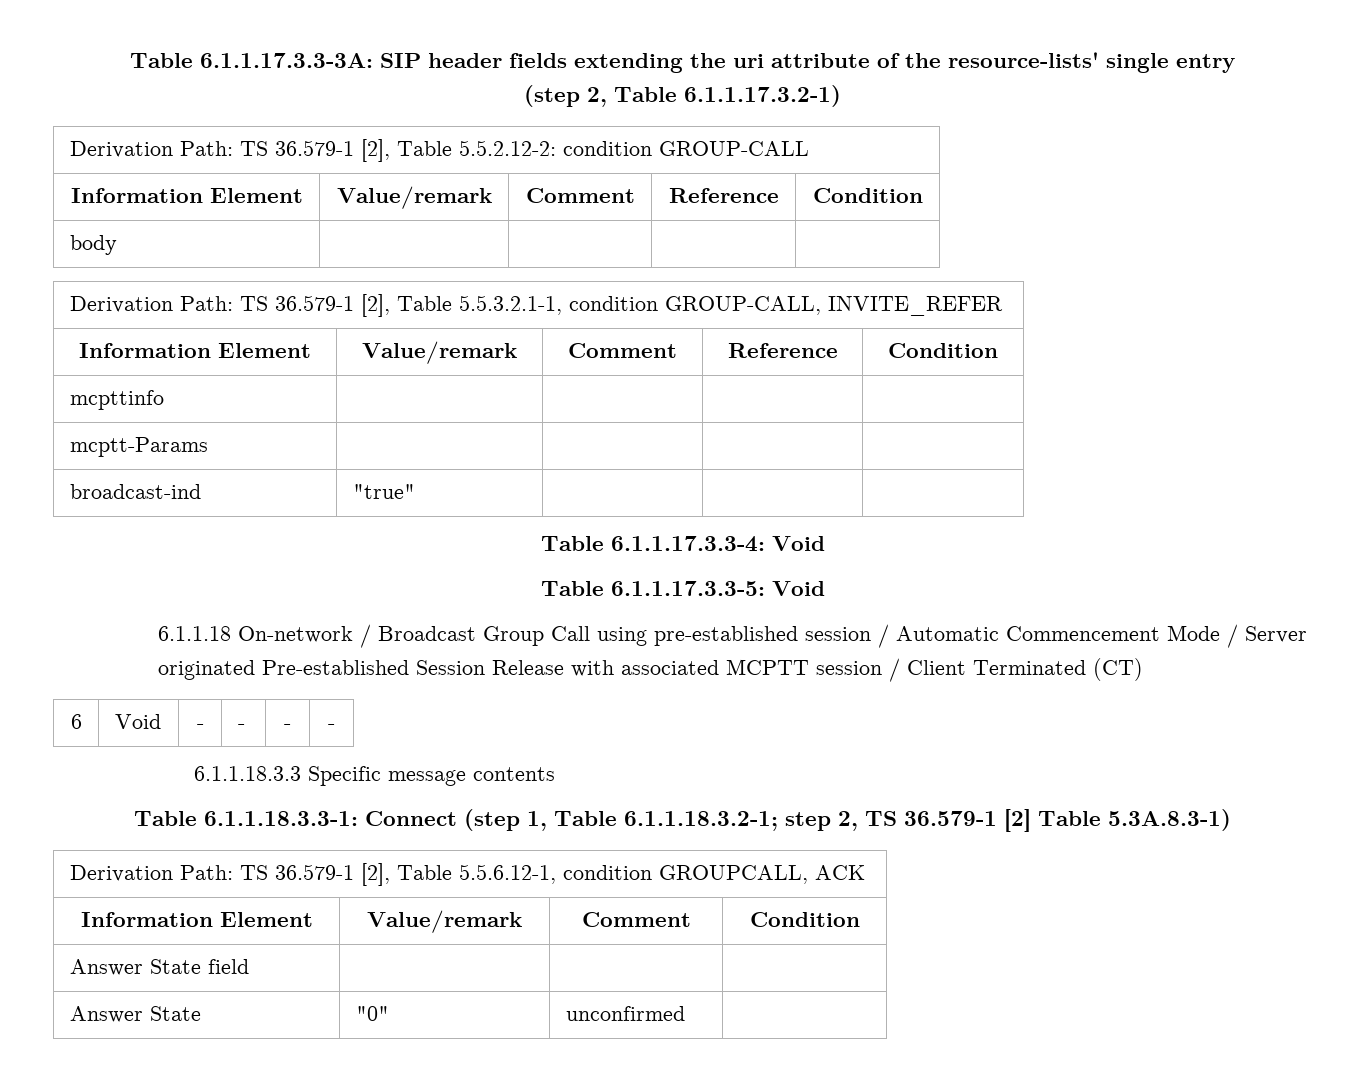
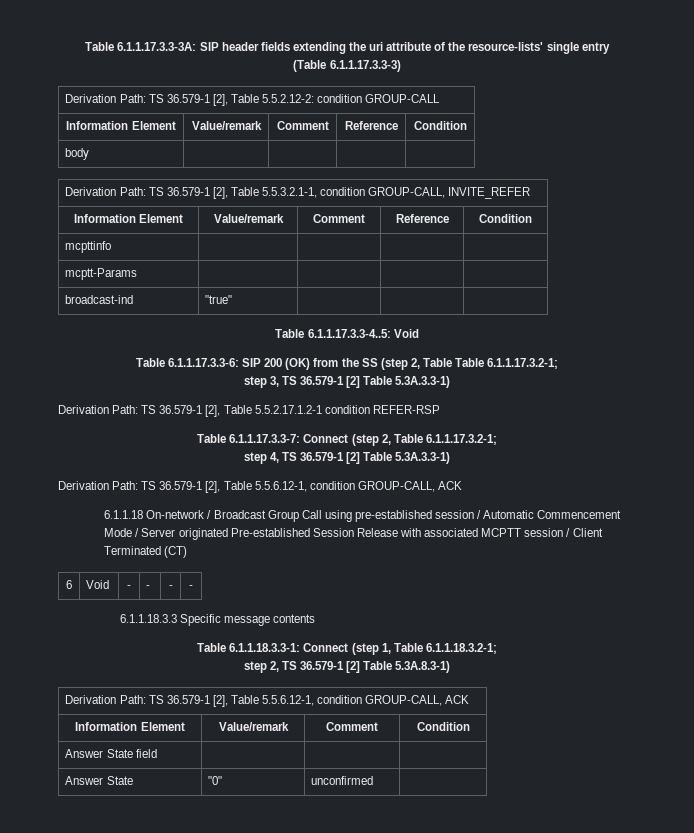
- (step 2, Table 6.1.1.17.3.2-1)
+ (Table 6.1.1.17.3.3-3)
- Table 6.1.1.17.3.3-4: Void
+ Table 6.1.1.17.3.3-4..5: Void
- Table 6.1.1.17.3.3-5: Void
+ Table 6.1.1.17.3.3-6: SIP 200 (OK) from the SS (step 2, Table Table 6.1.1.17.3.2-1;
+ step 3, TS 36.579-1 [2] Table 5.3A.3.3-1)
+ Derivation Path: TS 36.579-1 [2], Table 5.5.2.17.1.2-1 condition REFER-RSP
+ Table 6.1.1.17.3.3-7: Connect (step 2, Table 6.1.1.17.3.2-1;
+ step 4, TS 36.579-1 [2] Table 5.3A.3.3-1)
+ Derivation Path: TS 36.579-1 [2], Table 5.5.6.12-1, condition GROUP-CALL, ACK
- Table 6.1.1.18.3.3-1: Connect (step 1, Table 6.1.1.18.3.2-1; step 2, TS 36.579-1 [2] Table 5.3A.8.3-1)
- Derivation Path: TS 36.579-1 [2], Table 5.5.6.12-1, condition GROUPCALL, ACK
+ Table 6.1.1.18.3.3-1: Connect (step 1, Table 6.1.1.18.3.2-1;
+ step 2, TS 36.579-1 [2] Table 5.3A.8.3-1)
+ Derivation Path: TS 36.579-1 [2], Table 5.5.6.12-1, condition GROUP-CALL, ACK

